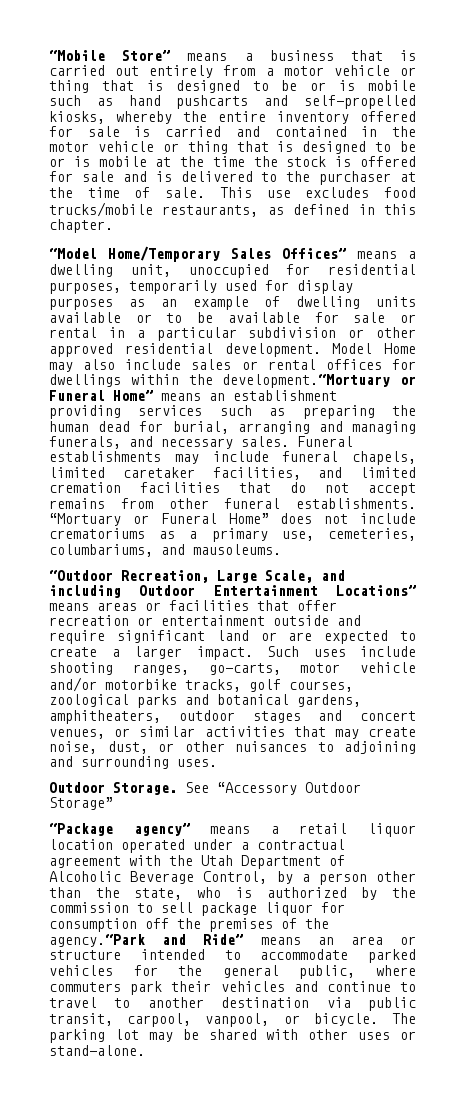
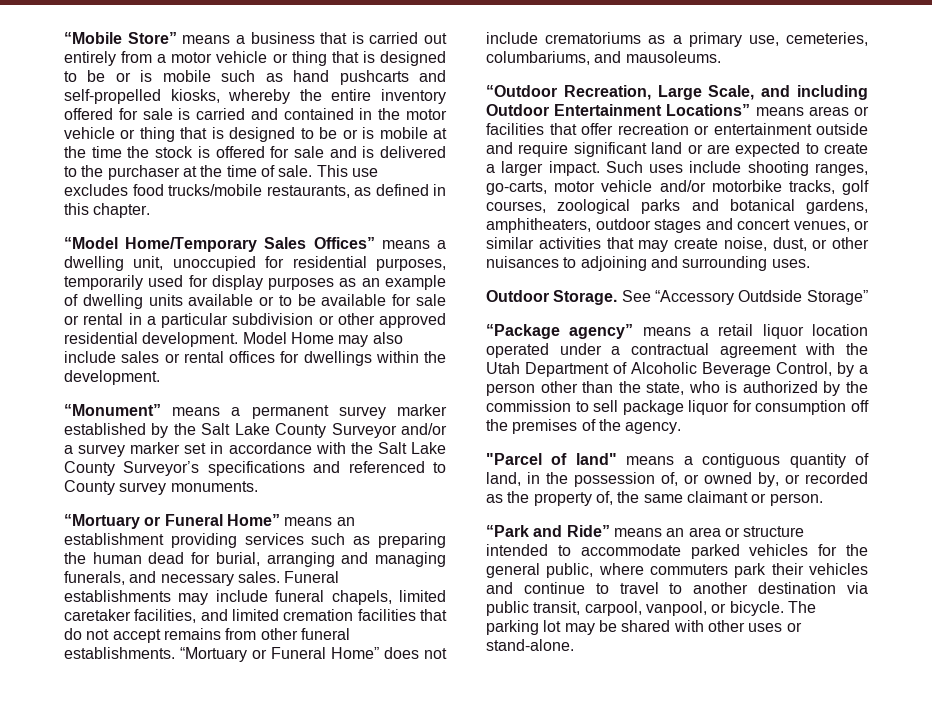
- Model Home may also include sales or rental offices for dwellings within the development.“Mortuary or Funeral Home” means an establishment providing services such as preparing the human dead for burial, arranging and managing funerals, and necessary sales.
+ Model Home may also include sales or rental offices for dwellings within the development.
+ “Monument” means a permanent survey marker established by the Salt Lake County Surveyor and/or a survey marker set in accordance with the Salt Lake County Surveyor’s specifications and referenced to County survey monuments.
+ “Mortuary or Funeral Home” means an establishment providing services such as preparing the human dead for burial, arranging and managing funerals, and necessary sales.
- See “Accessory Outdoor Storage”
+ See “Accessory Outdside Storage”
- “Package agency” means a retail liquor location operated under a contractual agreement with the Utah Department of Alcoholic Beverage Control, by a person other than the state, who is authorized by the commission to sell package liquor for consumption off the premises of the agency.“Park and Ride” means an area or structure intended to accommodate parked vehicles for the general public, where commuters park their vehicles and continue to travel to another destination via public transit, carpool, vanpool, or bicycle.
+ “Package agency” means a retail liquor location operated under a contractual agreement with the Utah Department of Alcoholic Beverage Control, by a person other than the state, who is authorized by the commission to sell package liquor for consumption off the premises of the agency.
+ "Parcel of land" means a contiguous quantity of land, in the possession of, or owned by, or recorded as the property of, the same claimant or person.
+ “Park and Ride” means an area or structure intended to accommodate parked vehicles for the general public, where commuters park their vehicles and continue to travel to another destination via public transit, carpool, vanpool, or bicycle.

